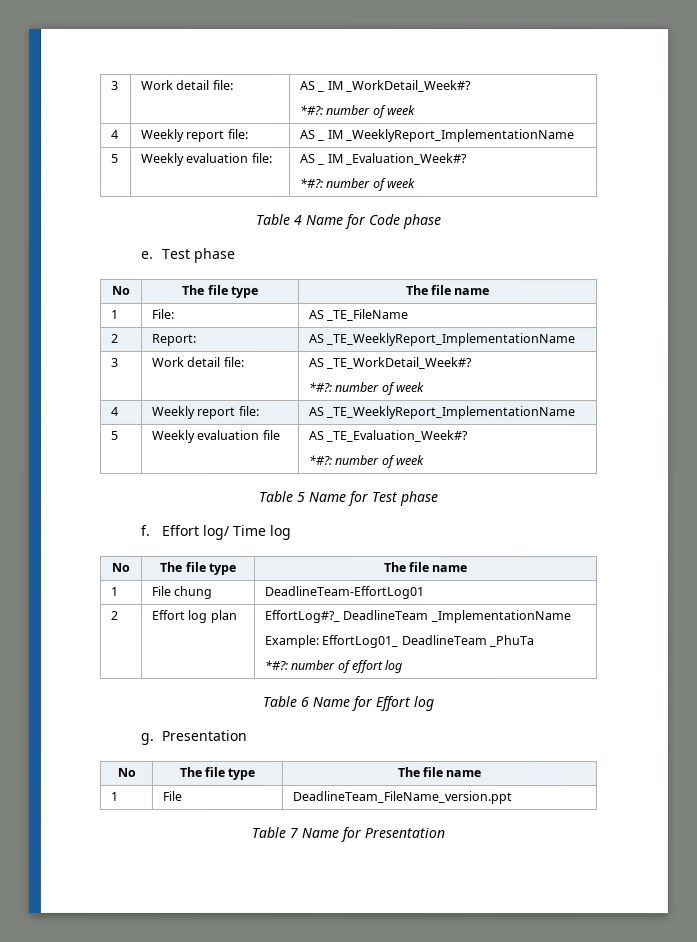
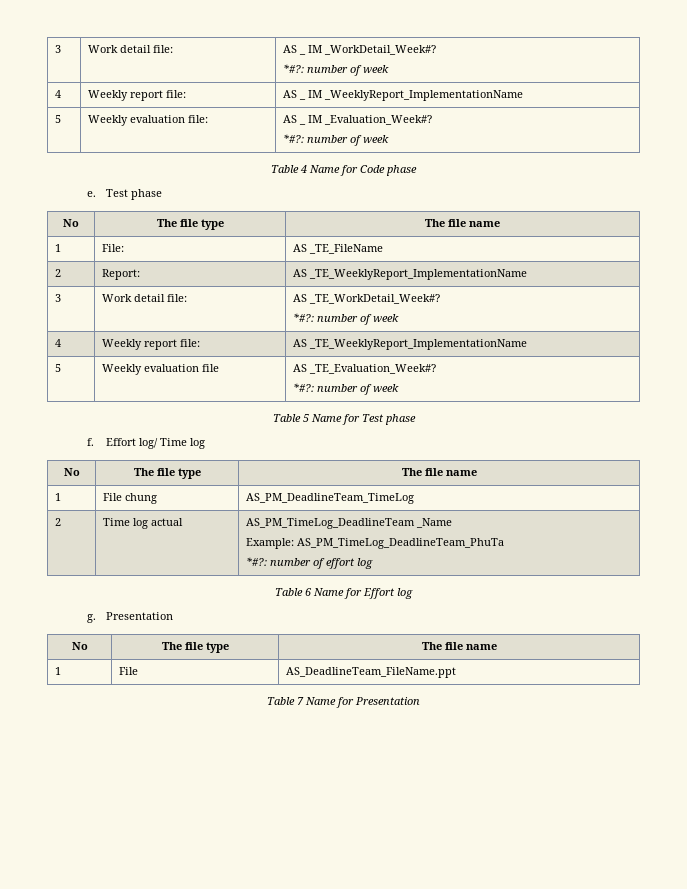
- 1 | File chung | DeadlineTeam-EffortLog01
- 2 | Effort log plan | EffortLog#?_ DeadlineTeam _ImplementationName
- Example: EffortLog01_ DeadlineTeam _PhuTa
+ 1 | File chung | AS_PM_DeadlineTeam_TimeLog
+ 2 | Time log actual | AS_PM_TimeLog_DeadlineTeam _Name
+ Example: AS_PM_TimeLog_DeadlineTeam_PhuTa
- 1 | File | DeadlineTeam_FileName_version.ppt
+ 1 | File | AS_DeadlineTeam_FileName.ppt

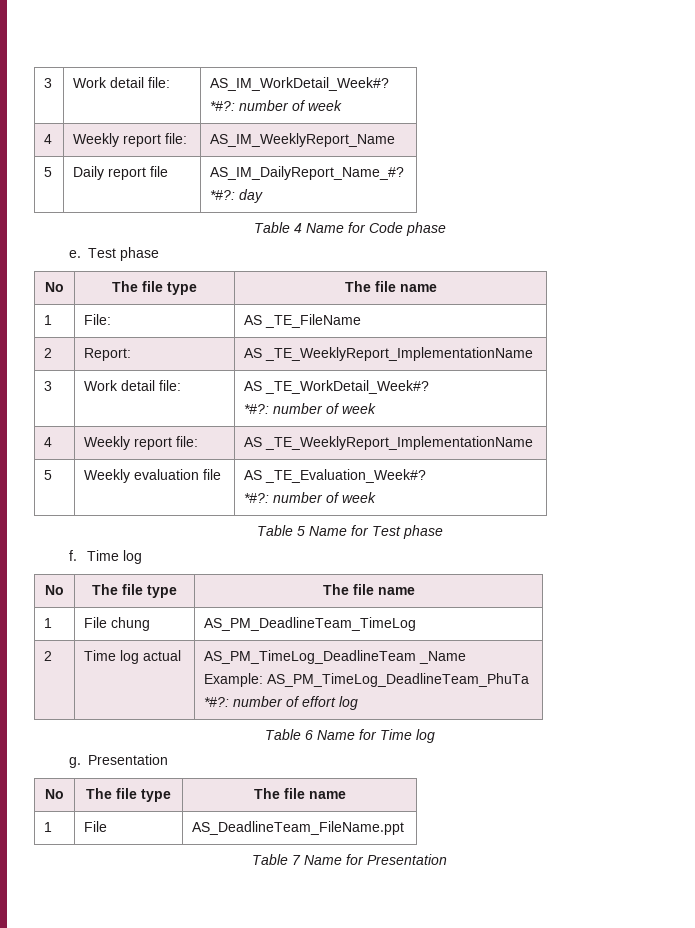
- 3 | Work detail file: | AS _ IM _WorkDetail_Week#?
+ 3 | Work detail file: | AS_IM_WorkDetail_Week#?
  *#?: number of week
- 4 | Weekly report file: | AS _ IM _WeeklyReport_ImplementationName
- 5 | Weekly evaluation file: | AS _ IM _Evaluation_Week#?
- *#?: number of week
+ 4 | Weekly report file: | AS_IM_WeeklyReport_Name
+ 5 | Daily report file | AS_IM_DailyReport_Name_#?
+ *#?: day
- f. Effort log/ Time log
+ f. Time log
- Table 6 Name for Effort log
+ Table 6 Name for Time log

